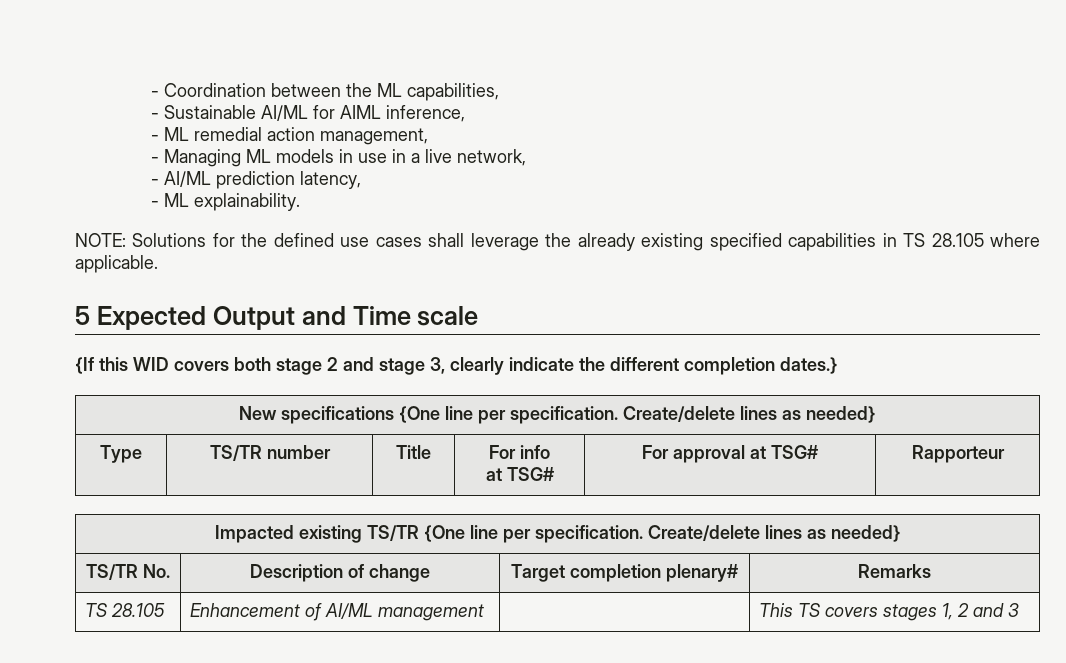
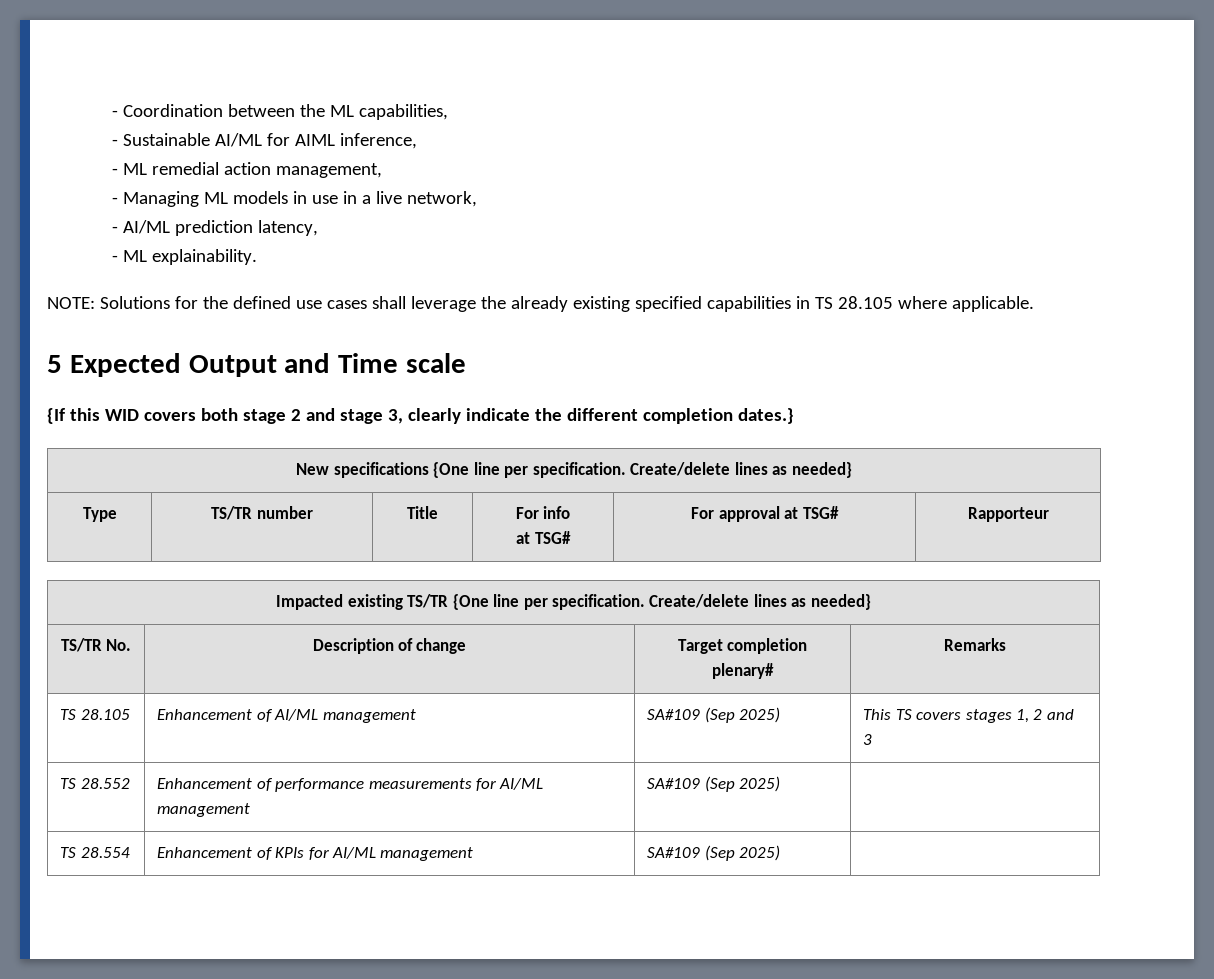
- TS 28.105 | Enhancement of AI/ML management | | This TS covers stages 1, 2 and 3
+ TS 28.105 | Enhancement of AI/ML management | SA#109 (Sep 2025) | This TS covers stages 1, 2 and 3
+ TS 28.552 | Enhancement of performance measurements for AI/ML management | SA#109 (Sep 2025) |
+ TS 28.554 | Enhancement of KPIs for AI/ML management | SA#109 (Sep 2025) |

